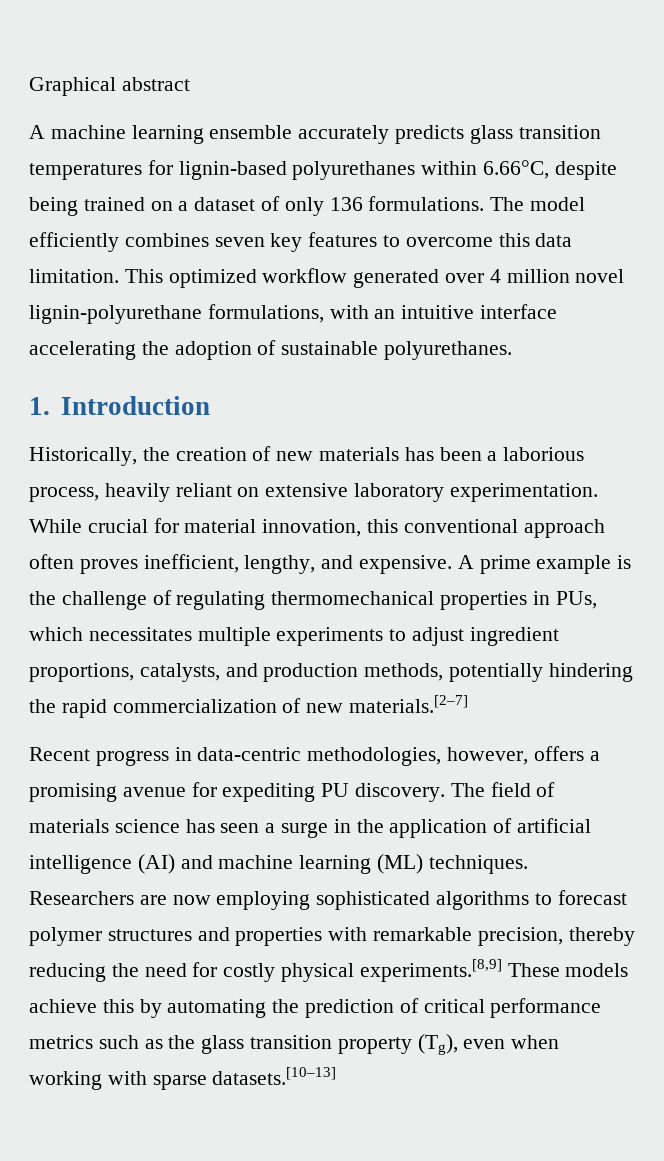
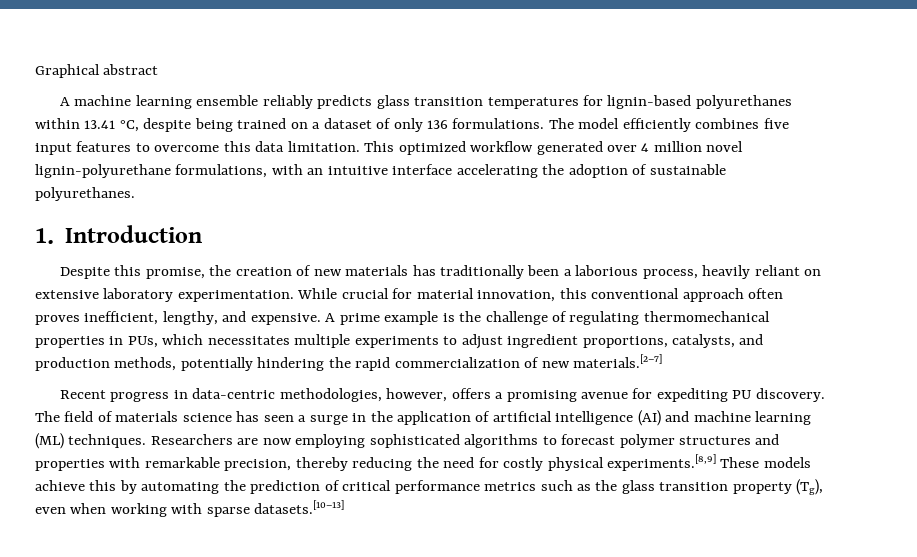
- A machine learning ensemble accurately predicts glass transition temperatures for lignin-based polyurethanes within 6.66°C, despite being trained on a dataset of only 136 formulations.
+ A machine learning ensemble reliably predicts glass transition temperatures for lignin-based polyurethanes within 13.41 °C, despite being trained on a dataset of only 136 formulations.
- The model efficiently combines seven key features to overcome this data limitation.
+ The model efficiently combines five input features to overcome this data limitation.
- Historically, the creation of new materials has been a laborious process, heavily reliant on extensive laboratory experimentation.
+ Despite this promise, the creation of new materials has traditionally been a laborious process, heavily reliant on extensive laboratory experimentation.

